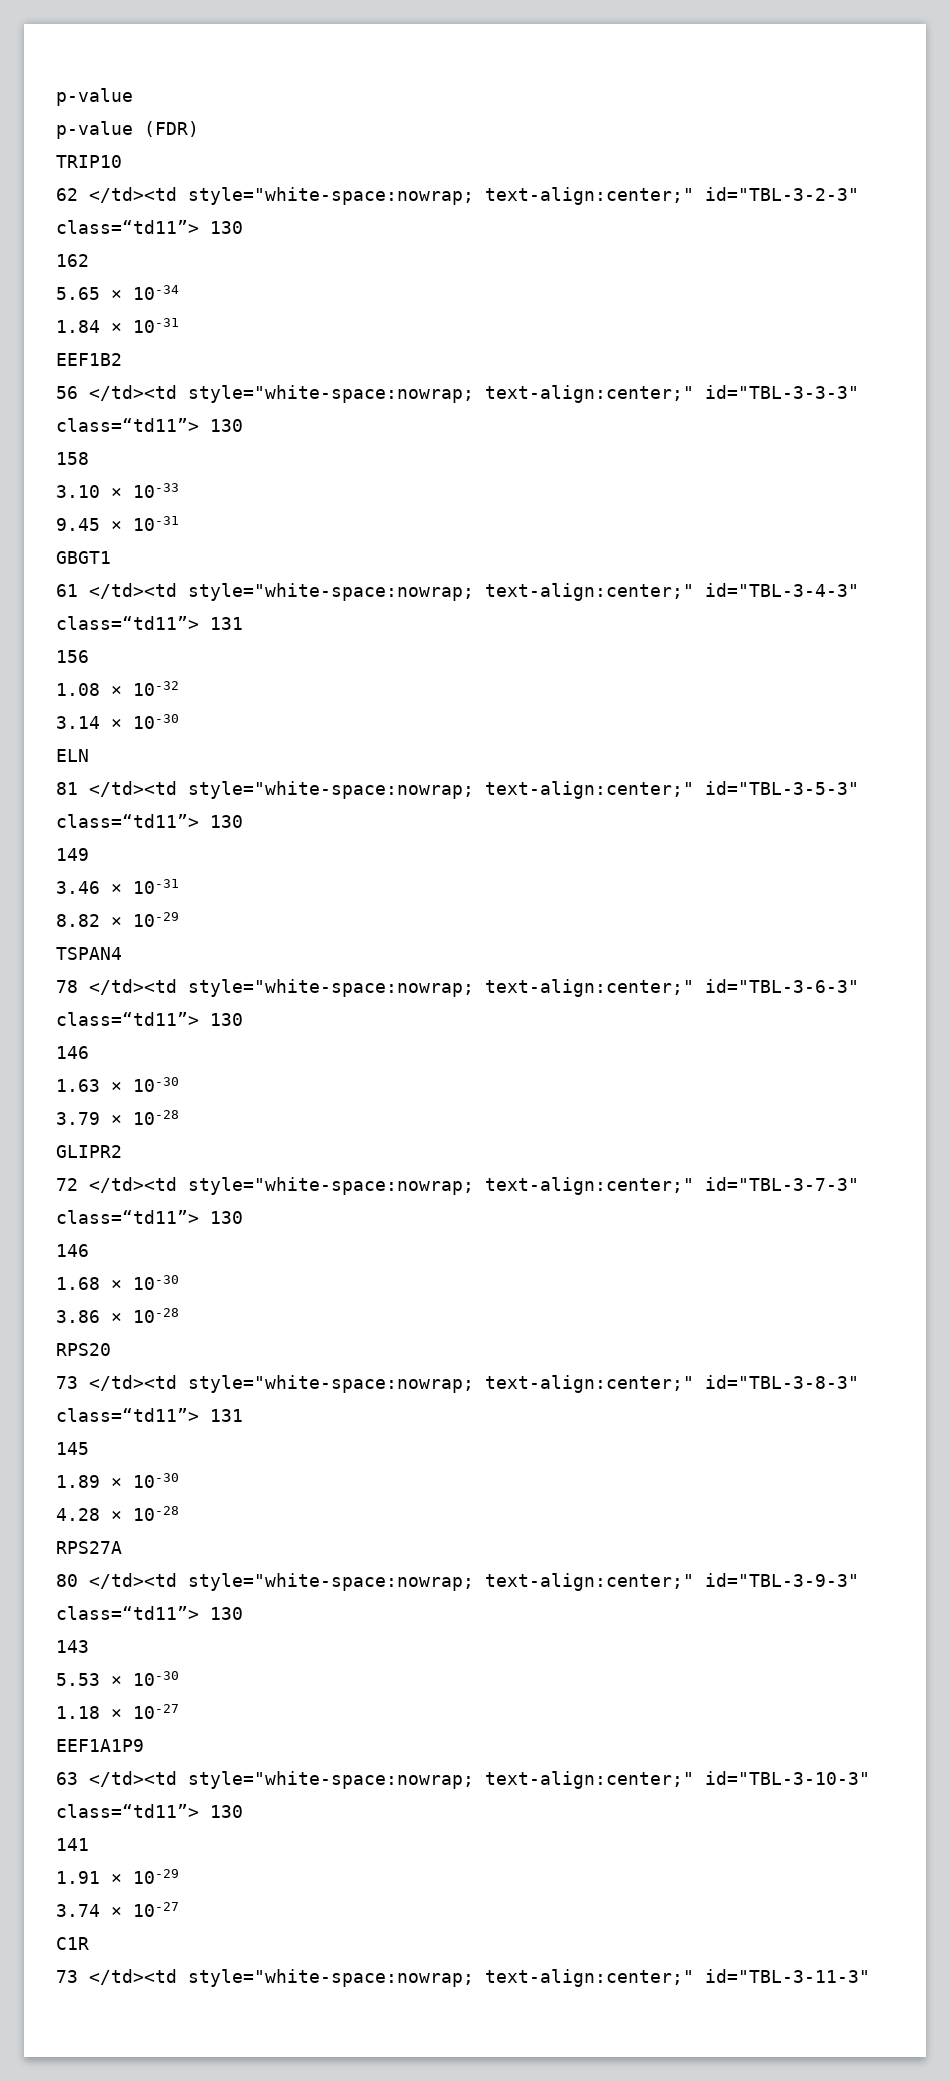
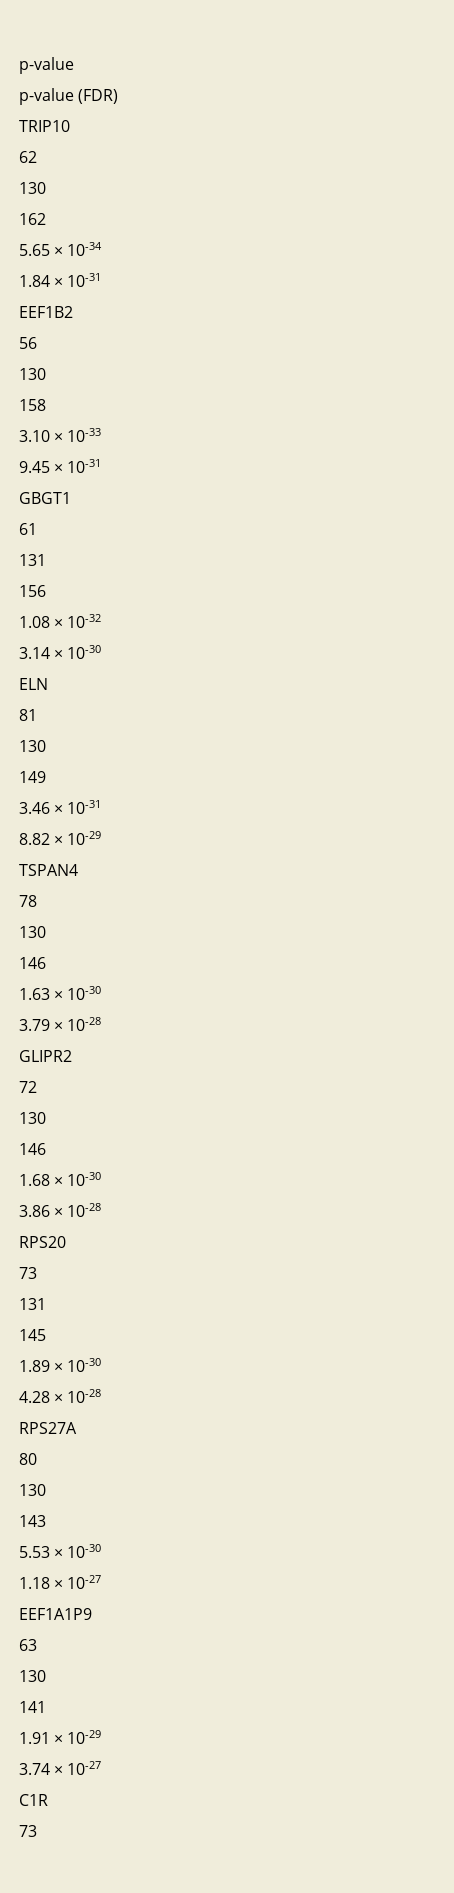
- 62 </td><td style="white-space:nowrap; text-align:center;" id="TBL-3-2-3"
- class=“td11”> 130
+ 62
+ 130
- 56 </td><td style="white-space:nowrap; text-align:center;" id="TBL-3-3-3"
- class=“td11”> 130
+ 56
+ 130
- 61 </td><td style="white-space:nowrap; text-align:center;" id="TBL-3-4-3"
- class=“td11”> 131
+ 61
+ 131
- 81 </td><td style="white-space:nowrap; text-align:center;" id="TBL-3-5-3"
- class=“td11”> 130
+ 81
+ 130
- 78 </td><td style="white-space:nowrap; text-align:center;" id="TBL-3-6-3"
- class=“td11”> 130
+ 78
+ 130
- 72 </td><td style="white-space:nowrap; text-align:center;" id="TBL-3-7-3"
- class=“td11”> 130
+ 72
+ 130
  RPS20
- 73 </td><td style="white-space:nowrap; text-align:center;" id="TBL-3-8-3"
- class=“td11”> 131
+ 73
+ 131
- 80 </td><td style="white-space:nowrap; text-align:center;" id="TBL-3-9-3"
- class=“td11”> 130
+ 80
+ 130
- 63 </td><td style="white-space:nowrap; text-align:center;" id="TBL-3-10-3"
- class=“td11”> 130
+ 63
+ 130
  C1R
- 73 </td><td style="white-space:nowrap; text-align:center;" id="TBL-3-11-3"
+ 73

